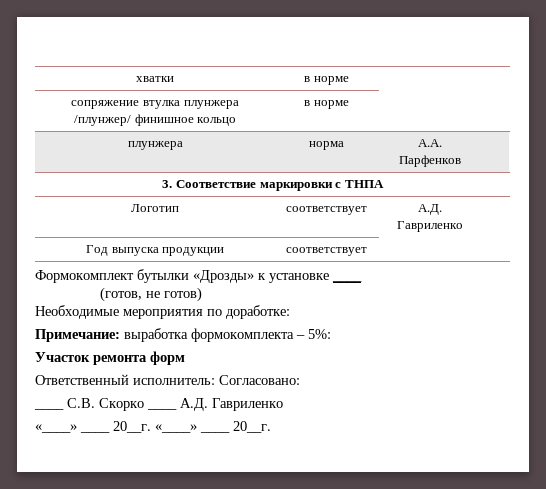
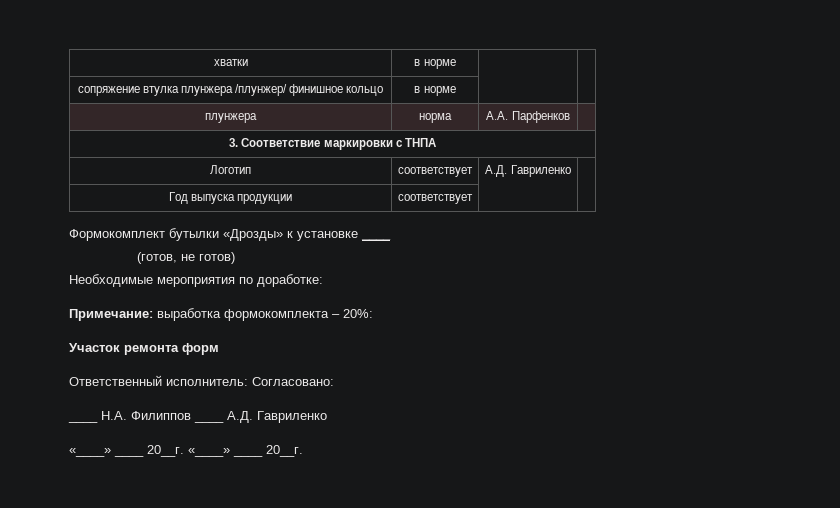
- Примечание: выработка формокомплекта – 5%:
+ Примечание: выработка формокомплекта – 20%:
- ____ С.В. Скорко ____ А.Д. Гавриленко
+ ____ Н.А. Филиппов ____ А.Д. Гавриленко

